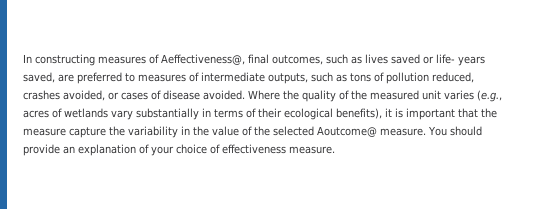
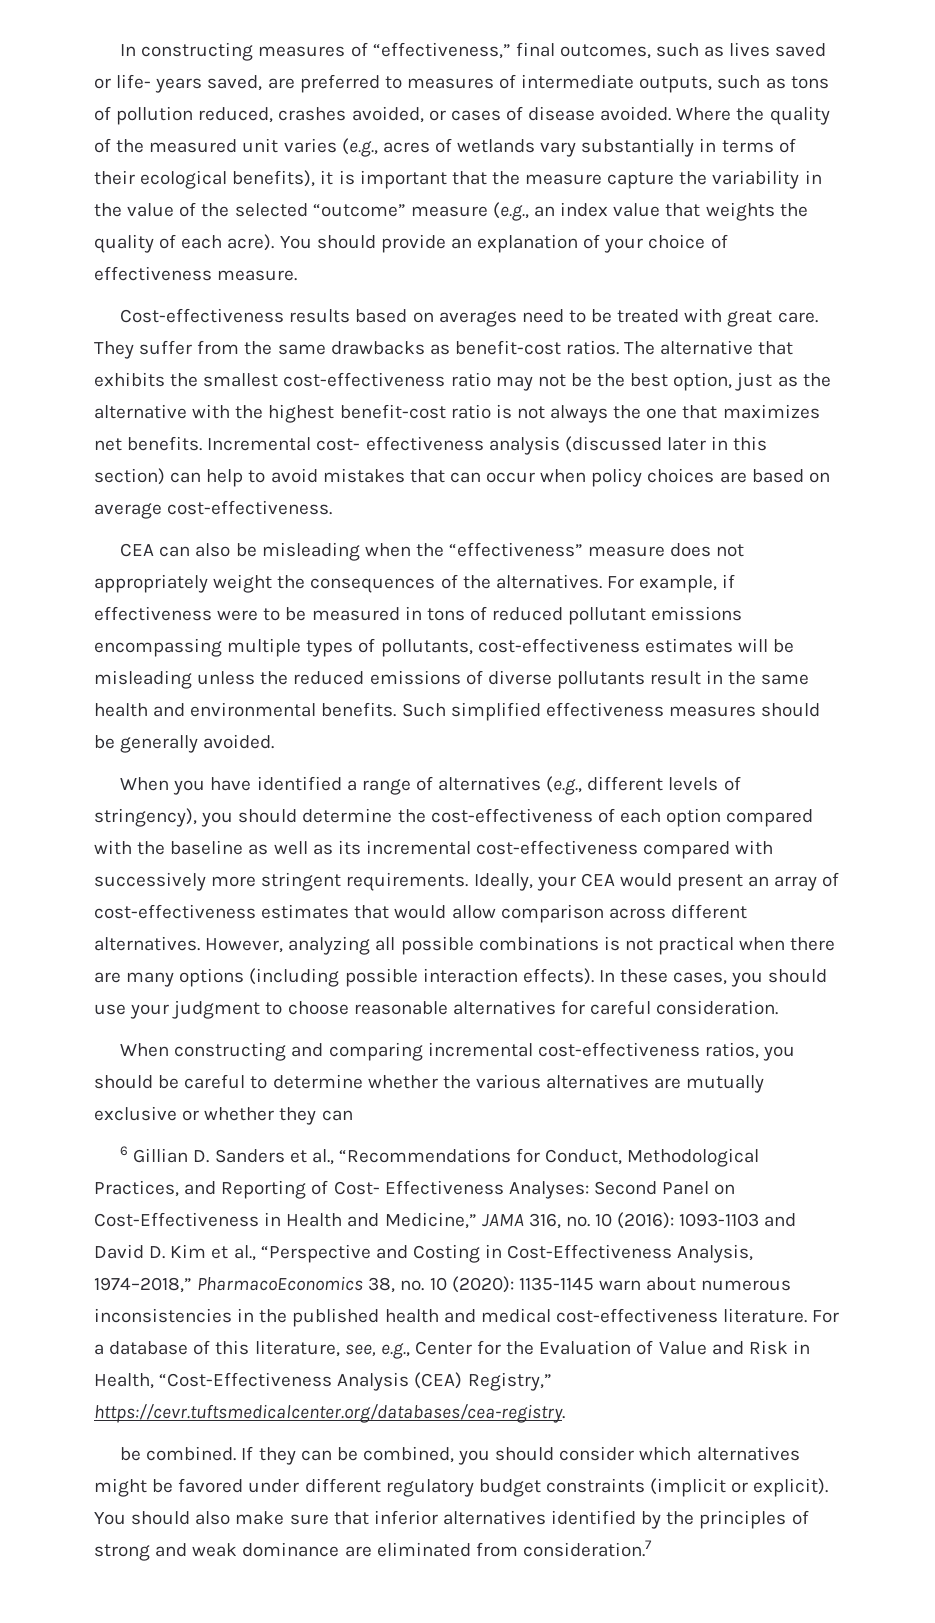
- In constructing measures of Aeffectiveness@, final outcomes, such as lives saved or life- years saved, are preferred to measures of intermediate outputs, such as tons of pollution reduced, crashes avoided, or cases of disease avoided.
+ In constructing measures of “effectiveness,” final outcomes, such as lives saved or life- years saved, are preferred to measures of intermediate outputs, such as tons of pollution reduced, crashes avoided, or cases of disease avoided.
- Where the quality of the measured unit varies (e.g., acres of wetlands vary substantially in terms of their ecological benefits), it is important that the measure capture the variability in the value of the selected Aoutcome@ measure.
+ Where the quality of the measured unit varies (e.g., acres of wetlands vary substantially in terms of their ecological benefits), it is important that the measure capture the variability in the value of the selected “outcome” measure (e.g., an index value that weights the quality of each acre).
+ Cost-effectiveness results based on averages need to be treated with great care. They suffer from the same drawbacks as benefit-cost ratios. The alternative that exhibits the smallest cost-effectiveness ratio may not be the best option, just as the alternative with the highest benefit-cost ratio is not always the one that maximizes net benefits. Incremental cost- effectiveness analysis (discussed later in this section) can help to avoid mistakes that can occur when policy choices are based on average cost-effectiveness.
+ CEA can also be misleading when the “effectiveness” measure does not appropriately weight the consequences of the alternatives. For example, if effectiveness were to be measured in tons of reduced pollutant emissions encompassing multiple types of pollutants, cost-effectiveness estimates will be misleading unless the reduced emissions of diverse pollutants result in the same health and environmental benefits. Such simplified effectiveness measures should be generally avoided.
+ When you have identified a range of alternatives (e.g., different levels of stringency), you should determine the cost-effectiveness of each option compared with the baseline as well as its incremental cost-effectiveness compared with successively more stringent requirements. Ideally, your CEA would present an array of cost-effectiveness estimates that would allow comparison across different alternatives. However, analyzing all possible combinations is not practical when there are many options (including possible interaction effects). In these cases, you should use your judgment to choose reasonable alternatives for careful consideration.
+ When constructing and comparing incremental cost-effectiveness ratios, you should be careful to determine whether the various alternatives are mutually exclusive or whether they can
+ 6 Gillian D. Sanders et al., “Recommendations for Conduct, Methodological Practices, and Reporting of Cost- Effectiveness Analyses: Second Panel on Cost-Effectiveness in Health and Medicine,” JAMA 316, no. 10 (2016): 1093-1103 and David D. Kim et al., “Perspective and Costing in Cost-Effectiveness Analysis, 1974–2018,” PharmacoEconomics 38, no. 10 (2020): 1135-1145 warn about numerous inconsistencies in the published health and medical cost-effectiveness literature. For a database of this literature, see, e.g., Center for the Evaluation of Value and Risk in Health, “Cost-Effectiveness Analysis (CEA) Registry,” https://cevr.tuftsmedicalcenter.org/databases/cea-registry.
+ be combined. If they can be combined, you should consider which alternatives might be favored under different regulatory budget constraints (implicit or explicit). You should also make sure that inferior alternatives identified by the principles of strong and weak dominance are eliminated from consideration.7

